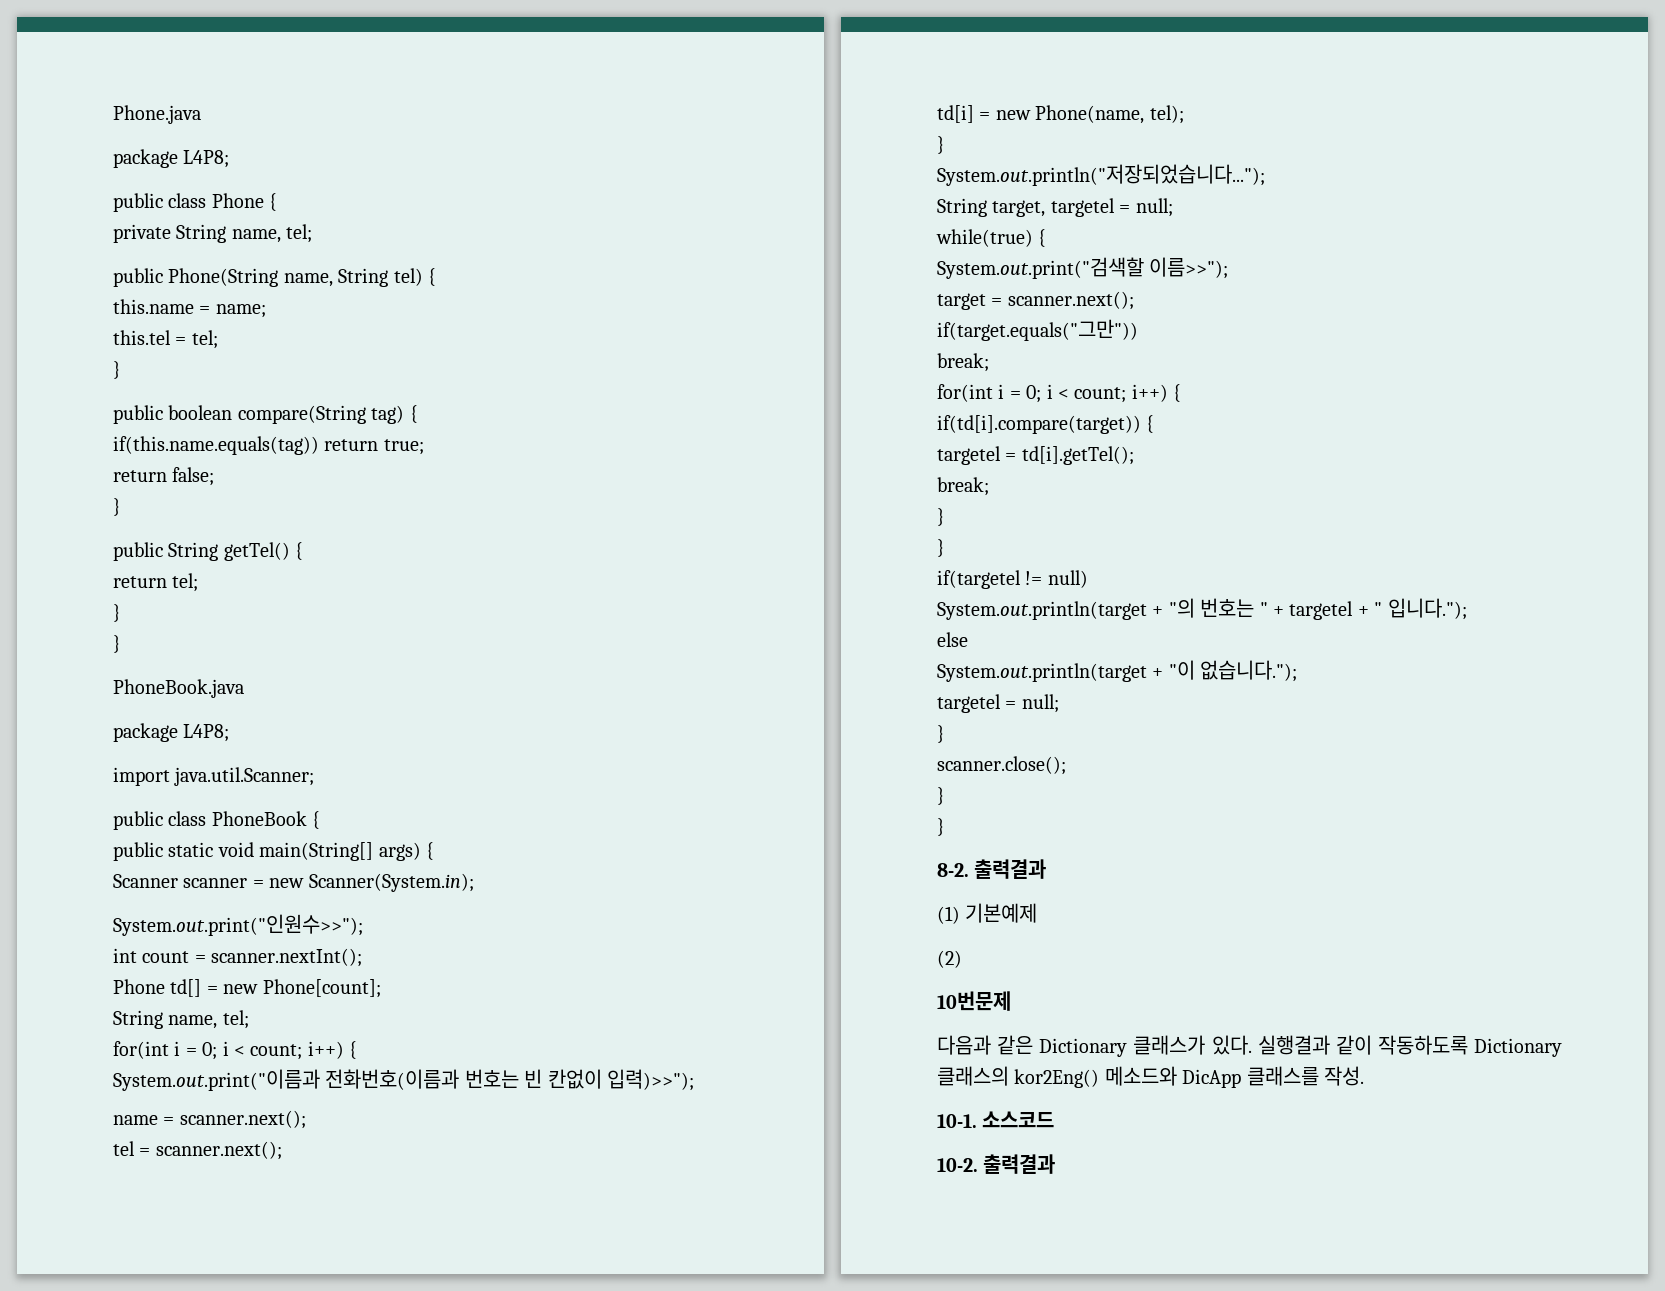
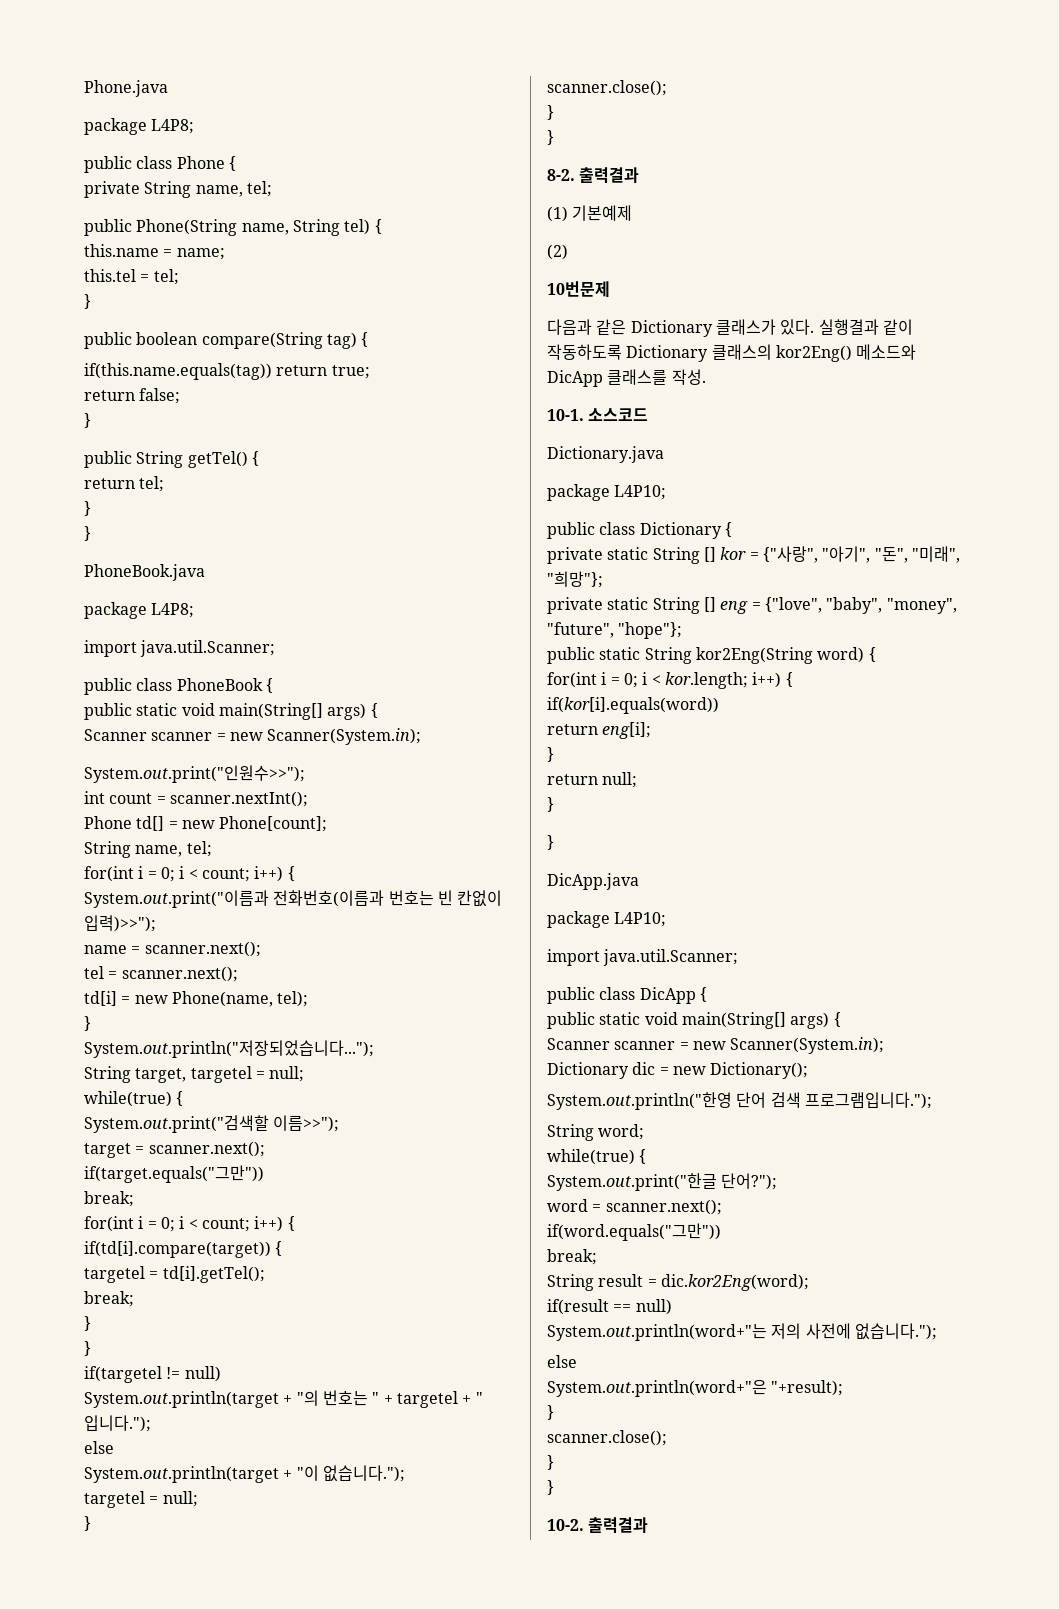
+ Dictionary.java
+ package L4P10;
+ public class Dictionary {
+ private static String [] kor = {"사랑", "아기", "돈", "미래", "희망"};
+ private static String [] eng = {"love", "baby", "money", "future", "hope"};
+ public static String kor2Eng(String word) {
+ for(int i = 0; i < kor.length; i++) {
+ if(kor[i].equals(word))
+ return eng[i];
+ }
+ return null;
+ }
+ }
+ DicApp.java
+ package L4P10;
+ import java.util.Scanner;
+ public class DicApp {
+ public static void main(String[] args) {
+ Scanner scanner = new Scanner(System.in);
+ Dictionary dic = new Dictionary();
+ System.out.println("한영 단어 검색 프로그램입니다.");
+ String word;
+ while(true) {
+ System.out.print("한글 단어?");
+ word = scanner.next();
+ if(word.equals("그만"))
+ break;
+ String result = dic.kor2Eng(word);
+ if(result == null)
+ System.out.println(word+"는 저의 사전에 없습니다.");
+ else
+ System.out.println(word+"은 "+result);
+ }
+ scanner.close();
+ }
+ }

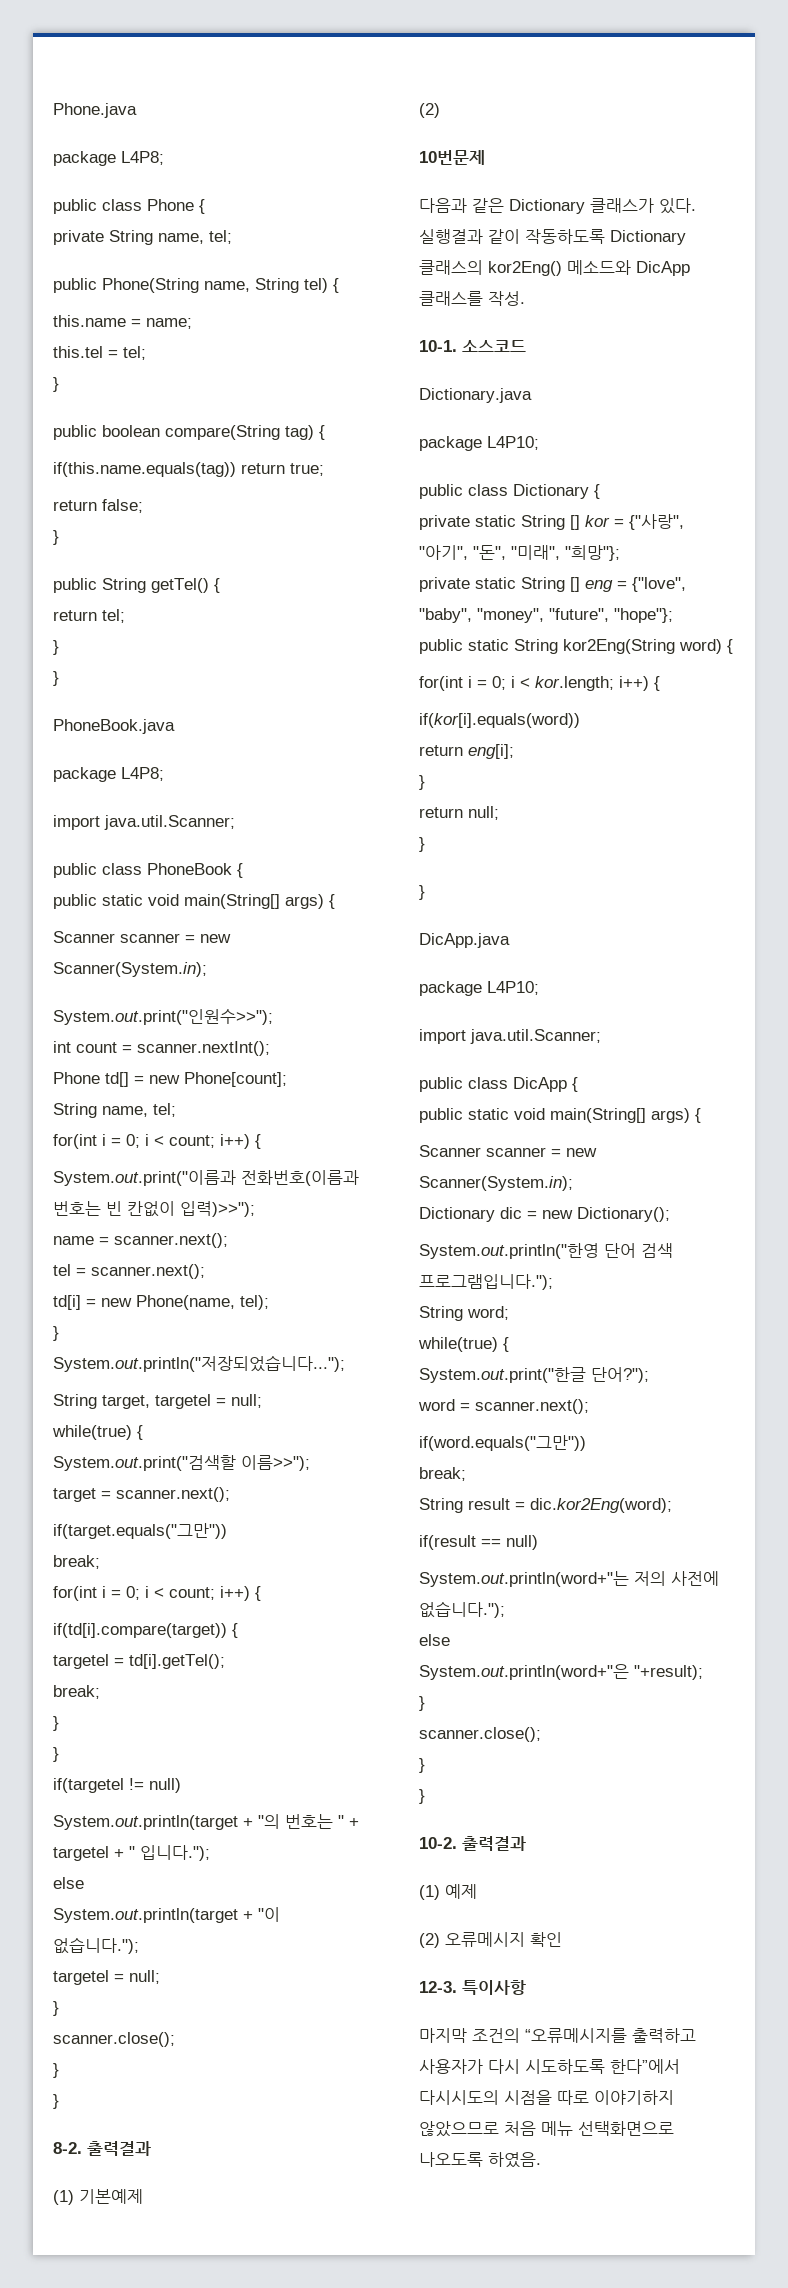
+ (1) 예제
+ (2) 오류메시지 확인
+ 12-3. 특이사항
+ 마지막 조건의 “오류메시지를 출력하고 사용자가 다시 시도하도록 한다”에서 다시시도의 시점을 따로 이야기하지 않았으므로 처음 메뉴 선택화면으로 나오도록 하였음.

